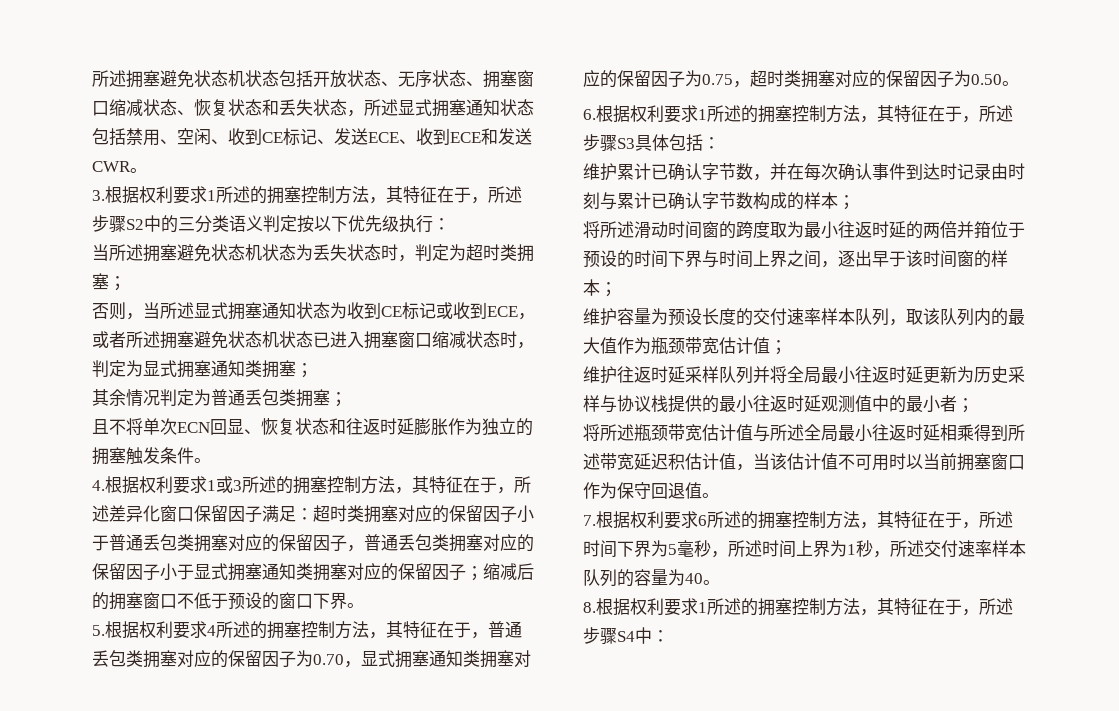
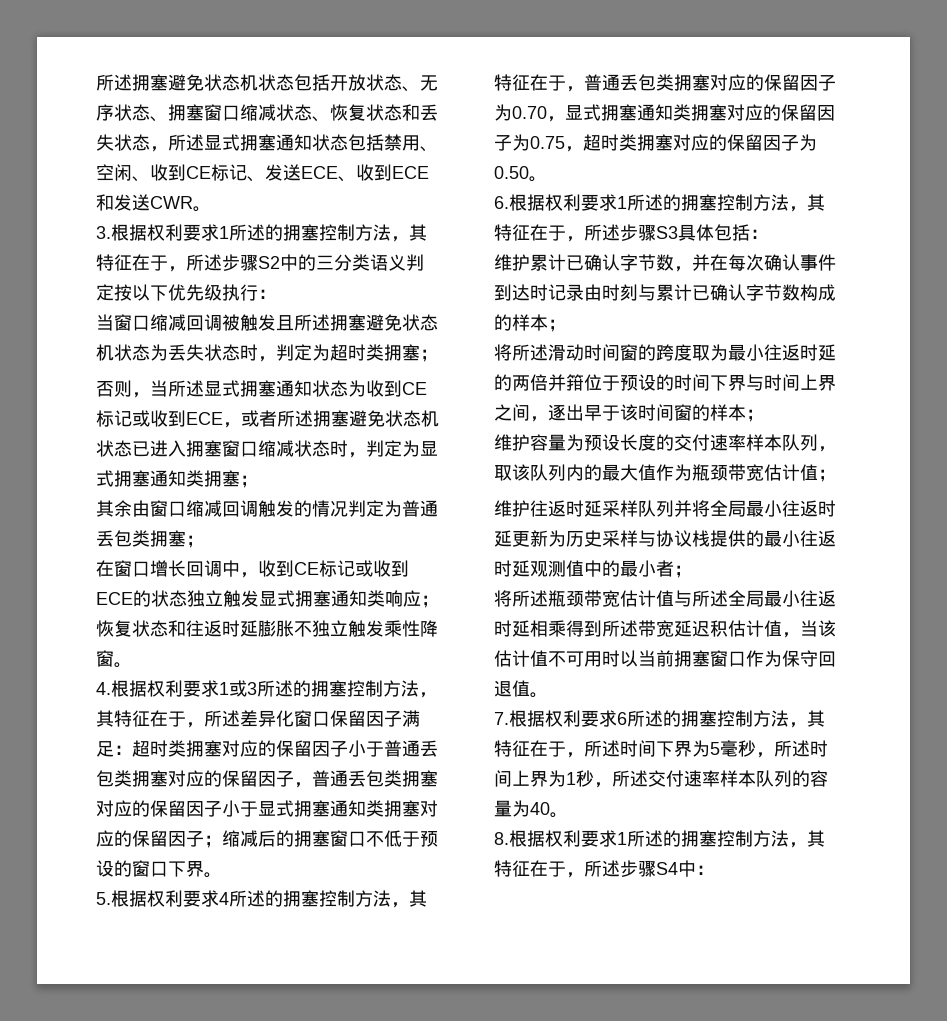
- 当所述拥塞避免状态机状态为丢失状态时，判定为超时类拥塞；
+ 当窗口缩减回调被触发且所述拥塞避免状态机状态为丢失状态时，判定为超时类拥塞；
- 其余情况判定为普通丢包类拥塞；
+ 其余由窗口缩减回调触发的情况判定为普通丢包类拥塞；
- 且不将单次ECN回显、恢复状态和往返时延膨胀作为独立的拥塞触发条件。
+ 在窗口增长回调中，收到CE标记或收到ECE的状态独立触发显式拥塞通知类响应；恢复状态和往返时延膨胀不独立触发乘性降窗。

